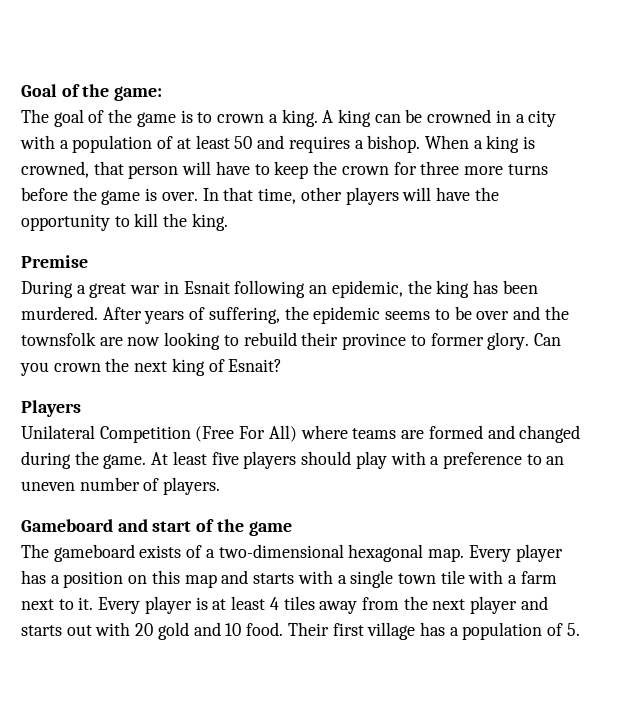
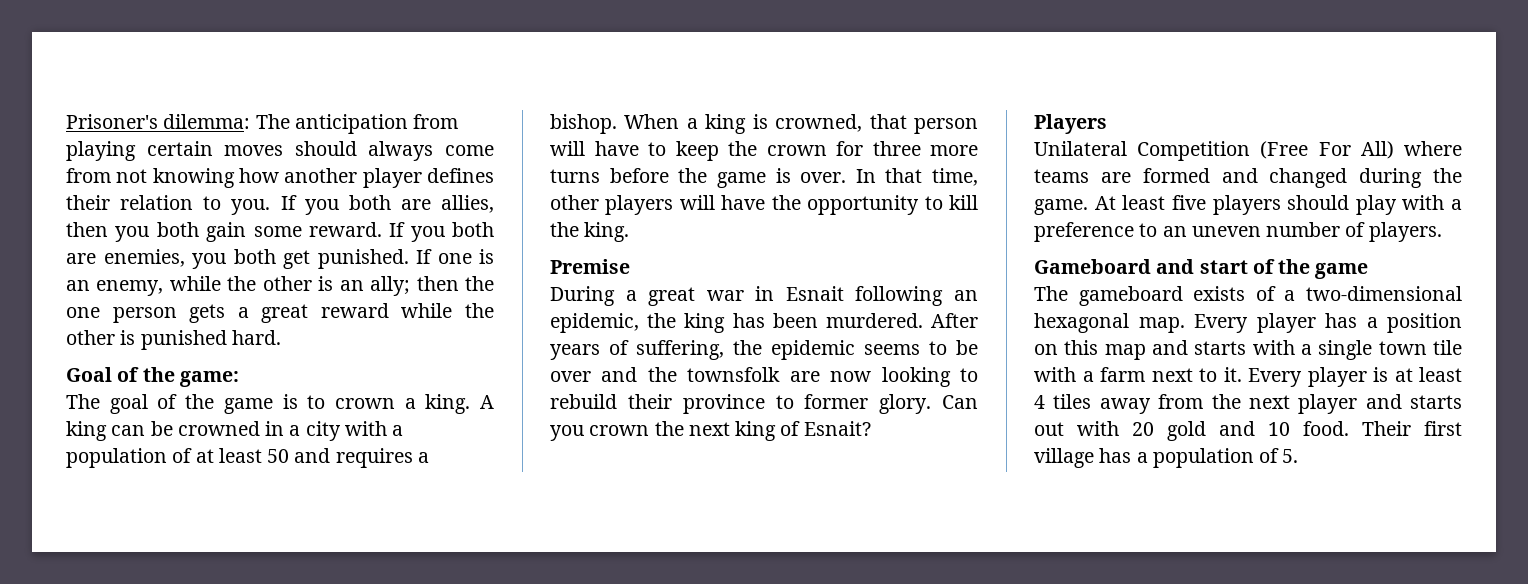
+ Prisoner's dilemma: The anticipation from playing certain moves should always come from not knowing how another player defines their relation to you. If you both are allies, then you both gain some reward. If you both are enemies, you both get punished. If one is an enemy, while the other is an ally; then the one person gets a great reward while the other is punished hard.

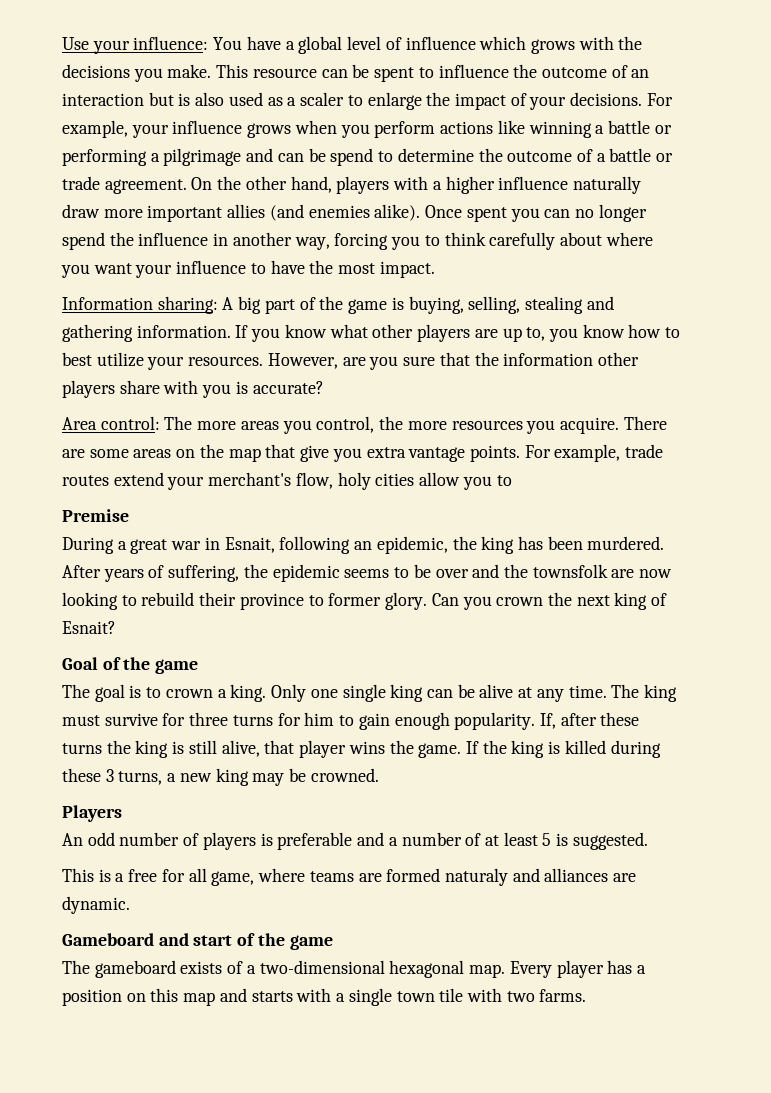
- Prisoner's dilemma: The anticipation from playing certain moves should always come from not knowing how another player defines their relation to you. If you both are allies, then you both gain some reward. If you both are enemies, you both get punished. If one is an enemy, while the other is an ally; then the one person gets a great reward while the other is punished hard.
- Goal of the game:
- The goal of the game is to crown a king. A king can be crowned in a city with a population of at least 50 and requires a bishop. When a king is crowned, that person will have to keep the crown for three more turns before the game is over. In that time, other players will have the opportunity to kill the king.
+ Use your influence: You have a global level of influence which grows with the decisions you make. This resource can be spent to influence the outcome of an interaction but is also used as a scaler to enlarge the impact of your decisions. For example, your influence grows when you perform actions like winning a battle or performing a pilgrimage and can be spend to determine the outcome of a battle or trade agreement. On the other hand, players with a higher influence naturally draw more important allies (and enemies alike). Once spent you can no longer spend the influence in another way, forcing you to think carefully about where you want your influence to have the most impact.
+ Information sharing: A big part of the game is buying, selling, stealing and gathering information. If you know what other players are up to, you know how to best utilize your resources. However, are you sure that the information other players share with you is accurate?
+ Area control: The more areas you control, the more resources you acquire. There are some areas on the map that give you extra vantage points. For example, trade routes extend your merchant's flow, holy cities allow you to
- During a great war in Esnait following an epidemic, the king has been murdered.
+ During a great war in Esnait, following an epidemic, the king has been murdered.
+ Goal of the game
+ The goal is to crown a king. Only one single king can be alive at any time. The king must survive for three turns for him to gain enough popularity. If, after these turns the king is still alive, that player wins the game. If the king is killed during these 3 turns, a new king may be crowned.
  Players
- Unilateral Competition (Free For All) where teams are formed and changed during the game. At least five players should play with a preference to an uneven number of players.
+ An odd number of players is preferable and a number of at least 5 is suggested.
+ This is a free for all game, where teams are formed naturaly and alliances are dynamic.
- Every player has a position on this map and starts with a single town tile with a farm next to it. Every player is at least 4 tiles away from the next player and starts out with 20 gold and 10 food. Their first village has a population of 5.
+ Every player has a position on this map and starts with a single town tile with two farms.

